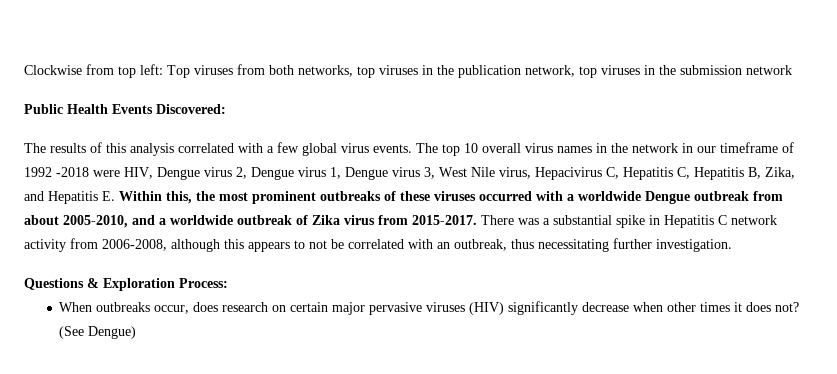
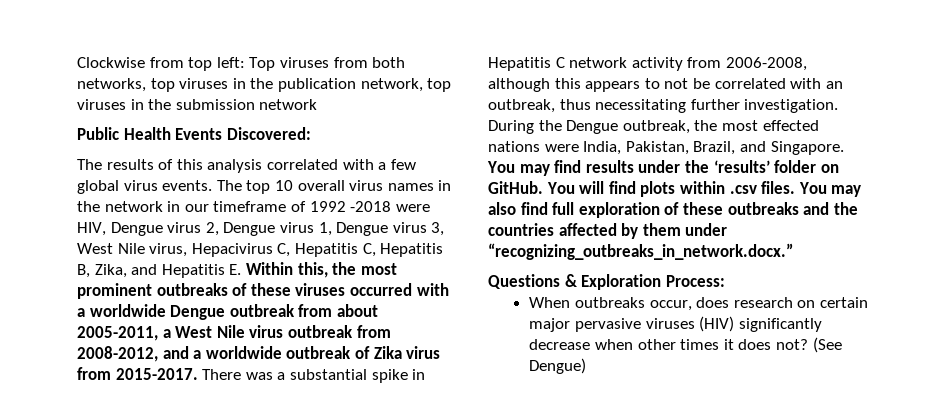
- The top 10 overall virus names in the network in our timeframe of 1992 -2018 were HIV, Dengue virus 2, Dengue virus 1, Dengue virus 3, West Nile virus, Hepacivirus C, Hepatitis C, Hepatitis B, Zika, and Hepatitis E. Within this, the most prominent outbreaks of these viruses occurred with a worldwide Dengue outbreak from about 2005-2010, and a worldwide outbreak of Zika virus from 2015-2017.
+ The top 10 overall virus names in the network in our timeframe of 1992 -2018 were HIV, Dengue virus 2, Dengue virus 1, Dengue virus 3, West Nile virus, Hepacivirus C, Hepatitis C, Hepatitis B, Zika, and Hepatitis E. Within this, the most prominent outbreaks of these viruses occurred with a worldwide Dengue outbreak from about 2005-2011, a West Nile virus outbreak from 2008-2012, and a worldwide outbreak of Zika virus from 2015-2017.
+ During the Dengue outbreak, the most effected nations were India, Pakistan, Brazil, and Singapore. You may find results under the ‘results’ folder on GitHub. You will find plots within .csv files. You may also find full exploration of these outbreaks and the countries affected by them under “recognizing_outbreaks_in_network.docx.”

